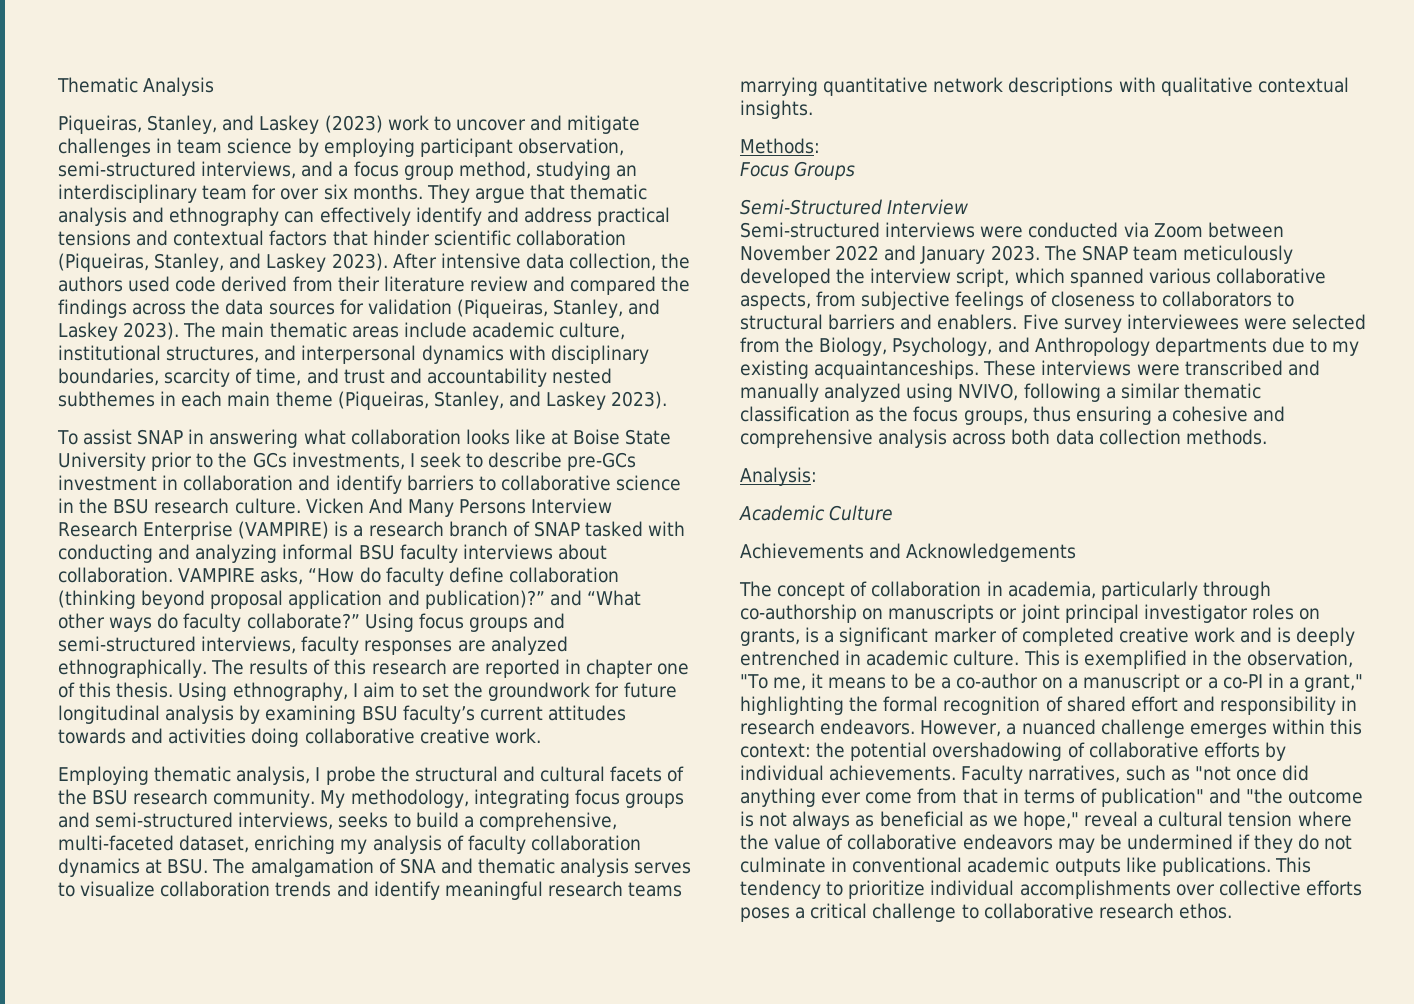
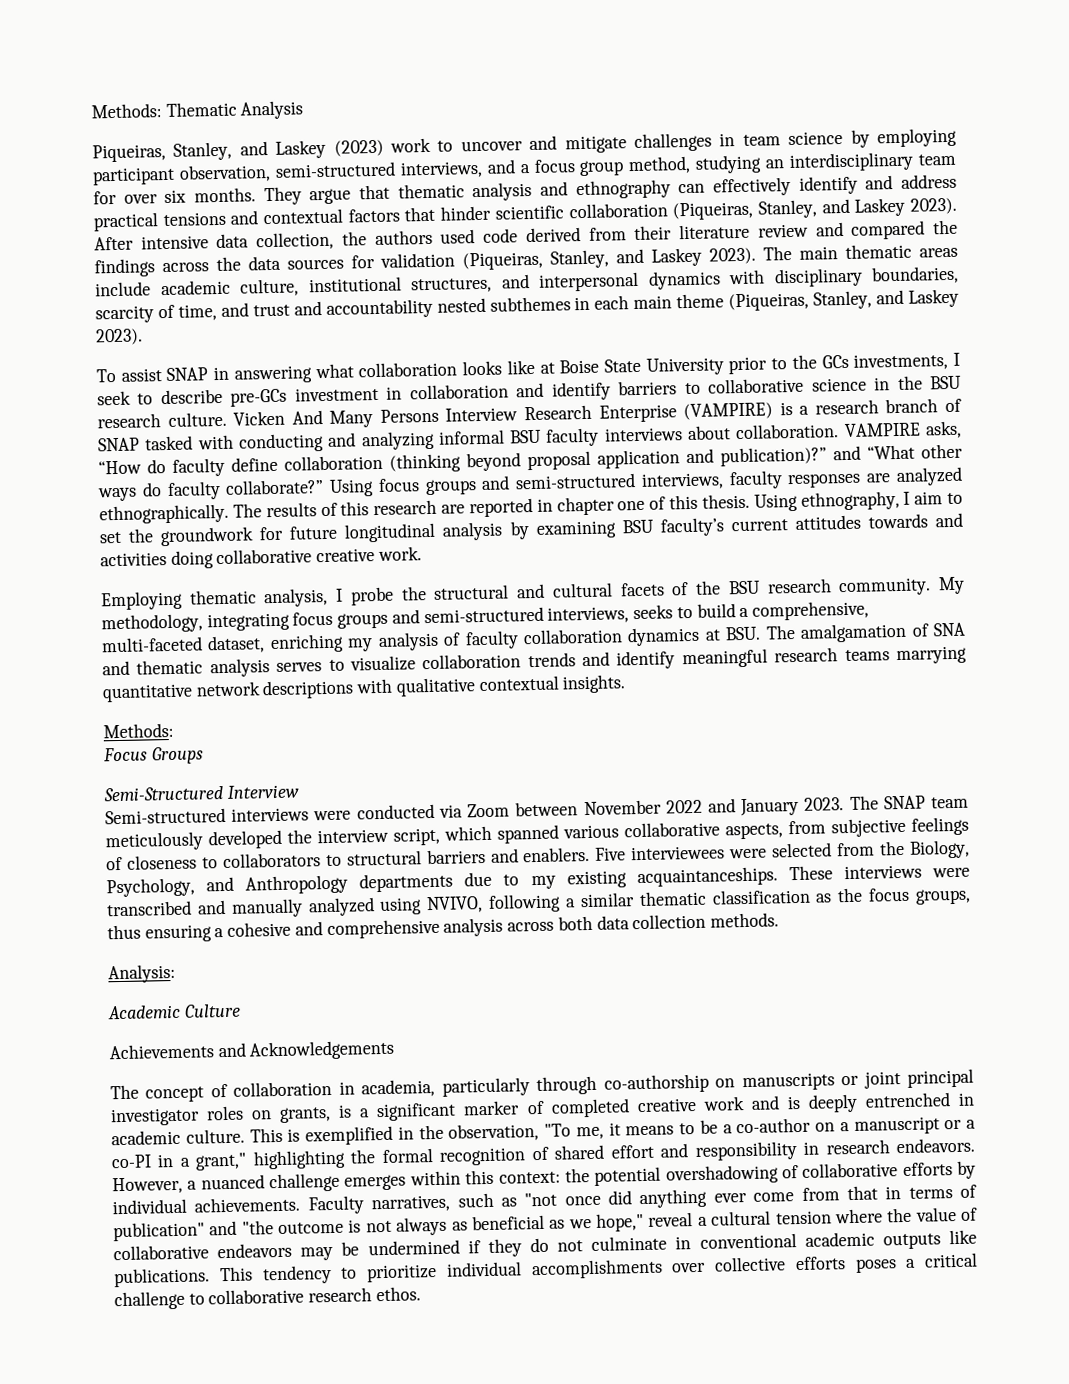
- Thematic Analysis
+ Methods: Thematic Analysis
- Five survey interviewees were selected from the Biology, Psychology, and Anthropology departments due to my existing acquaintanceships.
+ Five interviewees were selected from the Biology, Psychology, and Anthropology departments due to my existing acquaintanceships.

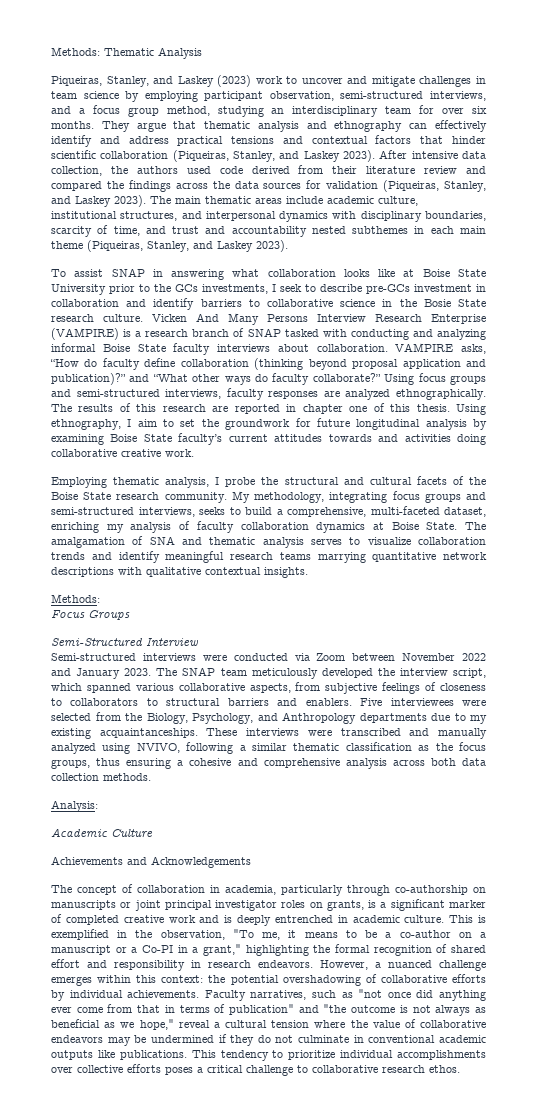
- To assist SNAP in answering what collaboration looks like at Boise State University prior to the GCs investments, I seek to describe pre-GCs investment in collaboration and identify barriers to collaborative science in the BSU research culture.
+ To assist SNAP in answering what collaboration looks like at Boise State University prior to the GCs investments, I seek to describe pre-GCs investment in collaboration and identify barriers to collaborative science in the Bosie State research culture.
- Vicken And Many Persons Interview Research Enterprise (VAMPIRE) is a research branch of SNAP tasked with conducting and analyzing informal BSU faculty interviews about collaboration.
+ Vicken And Many Persons Interview Research Enterprise (VAMPIRE) is a research branch of SNAP tasked with conducting and analyzing informal Boise State faculty interviews about collaboration.
- Using ethnography, I aim to set the groundwork for future longitudinal analysis by examining BSU faculty’s current attitudes towards and activities doing collaborative creative work.
+ Using ethnography, I aim to set the groundwork for future longitudinal analysis by examining Boise State faculty’s current attitudes towards and activities doing collaborative creative work.
- Employing thematic analysis, I probe the structural and cultural facets of the BSU research community.
+ Employing thematic analysis, I probe the structural and cultural facets of the Boise State research community.
- My methodology, integrating focus groups and semi-structured interviews, seeks to build a comprehensive, multi-faceted dataset, enriching my analysis of faculty collaboration dynamics at BSU. The amalgamation of SNA and thematic analysis serves to visualize collaboration trends and identify meaningful research teams marrying quantitative network descriptions with qualitative contextual insights.
+ My methodology, integrating focus groups and semi-structured interviews, seeks to build a comprehensive, multi-faceted dataset, enriching my analysis of faculty collaboration dynamics at Boise State. The amalgamation of SNA and thematic analysis serves to visualize collaboration trends and identify meaningful research teams marrying quantitative network descriptions with qualitative contextual insights.
- This is exemplified in the observation, "To me, it means to be a co-author on a manuscript or a co-PI in a grant," highlighting the formal recognition of shared effort and responsibility in research endeavors.
+ This is exemplified in the observation, "To me, it means to be a co-author on a manuscript or a Co-PI in a grant," highlighting the formal recognition of shared effort and responsibility in research endeavors.

